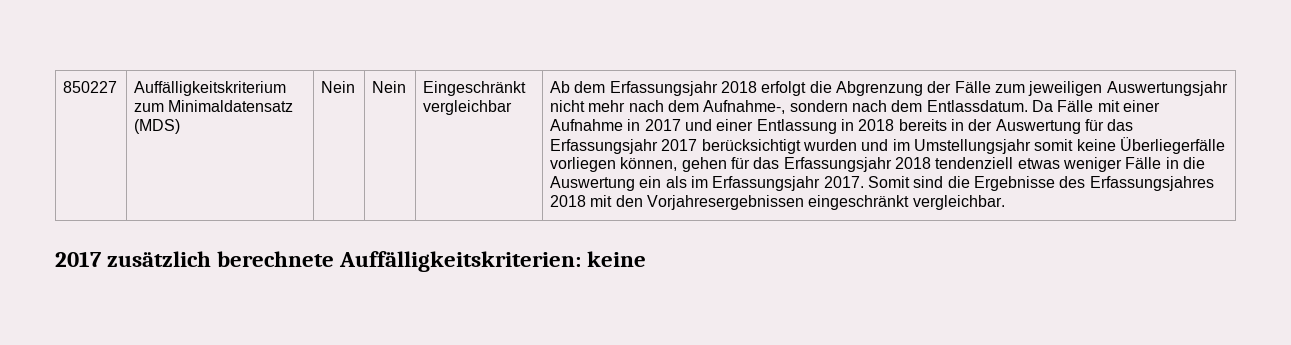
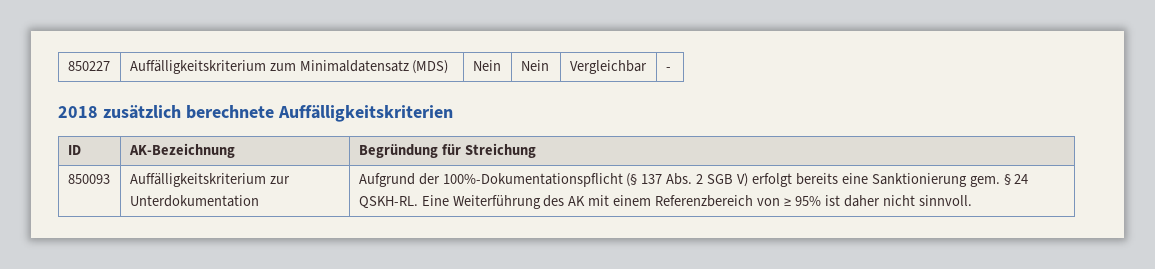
- Eingeschränkt vergleichbar | Ab dem Erfassungsjahr 2018 erfolgt die Abgrenzung der Fälle zum jeweiligen Auswertungsjahr nicht mehr nach dem Aufnahme-, sondern nach dem Entlassdatum. Da Fälle mit einer Aufnahme in 2017 und einer Entlassung in 2018 bereits in der Auswertung für das Erfassungsjahr 2017 berücksichtigt wurden und im Umstellungsjahr somit keine Überliegerfälle vorliegen können, gehen für das Erfassungsjahr 2018 tendenziell etwas weniger Fälle in die Auswertung ein als im Erfassungsjahr 2017. Somit sind die Ergebnisse des Erfassungsjahres 2018 mit den Vorjahresergebnissen eingeschränkt vergleichbar.
- 2017 zusätzlich berechnete Auffälligkeitskriterien: keine
+ Vergleichbar | -
+ 2018 zusätzlich berechnete Auffälligkeitskriterien
+ ID | AK-Bezeichnung | Begründung für Streichung
+ 850093 | Auffälligkeitskriterium zur Unterdokumentation | Aufgrund der 100%-Dokumentationspflicht (§ 137 Abs. 2 SGB V) erfolgt bereits eine Sanktionierung gem. § 24 QSKH-RL. Eine Weiterführung des AK mit einem Referenzbereich von ≥ 95% ist daher nicht sinnvoll.

